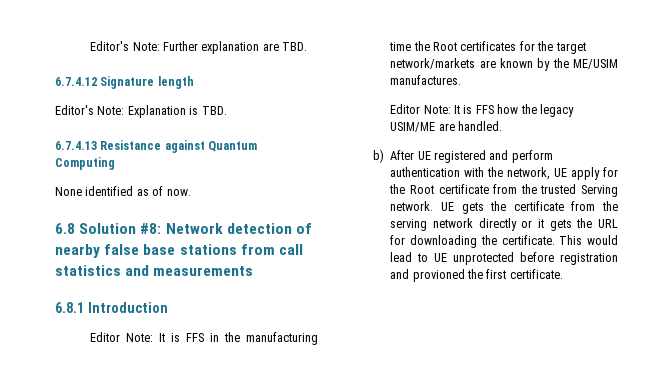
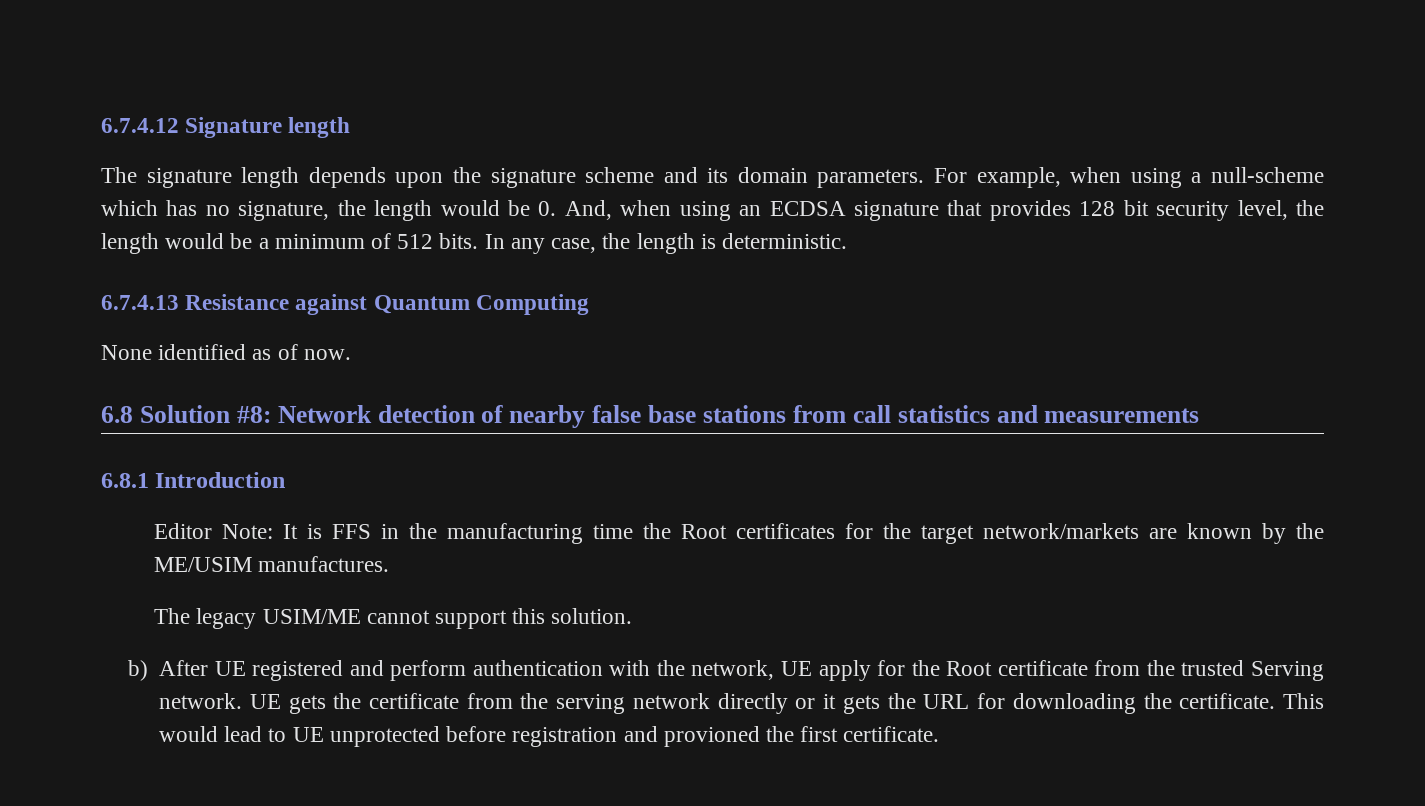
- Editor's Note: Further explanation are TBD.
  6.7.4.12 Signature length
- Editor's Note: Explanation is TBD.
+ The signature length depends upon the signature scheme and its domain parameters. For example, when using a null-scheme which has no signature, the length would be 0. And, when using an ECDSA signature that provides 128 bit security level, the length would be a minimum of 512 bits. In any case, the length is deterministic.
- Editor Note: It is FFS how the legacy USIM/ME are handled.
+ The legacy USIM/ME cannot support this solution.

